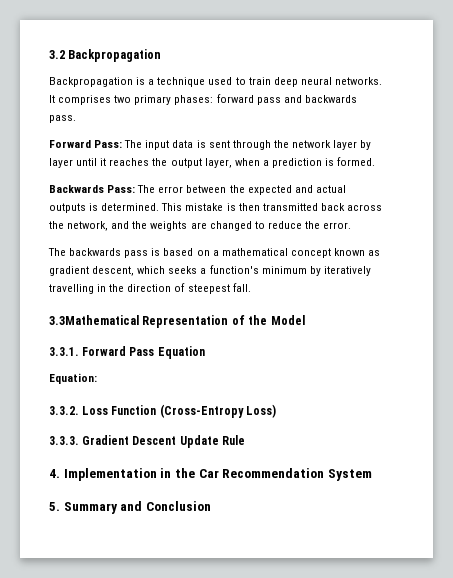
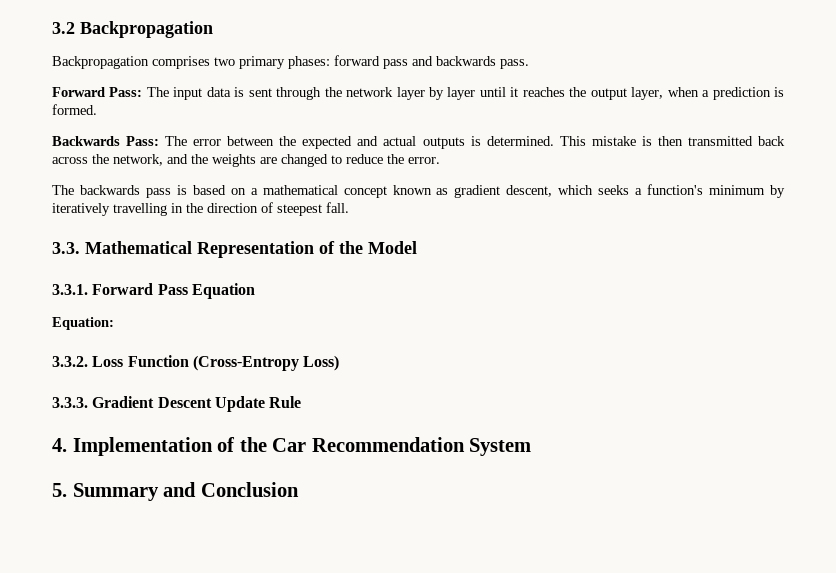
- Backpropagation is a technique used to train deep neural networks. It comprises two primary phases: forward pass and backwards pass.
+ Backpropagation comprises two primary phases: forward pass and backwards pass.
- 3.3Mathematical Representation of the Model
+ 3.3. Mathematical Representation of the Model
- 4. Implementation in the Car Recommendation System
+ 4. Implementation of the Car Recommendation System

